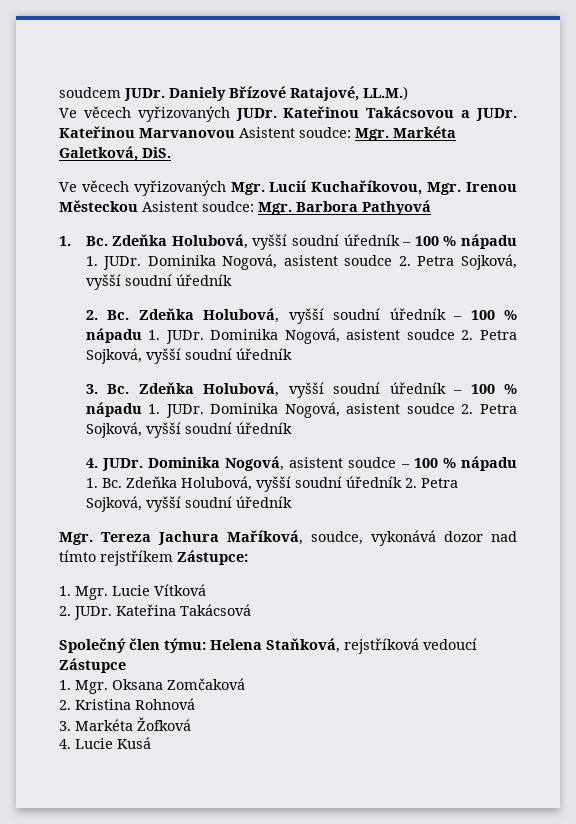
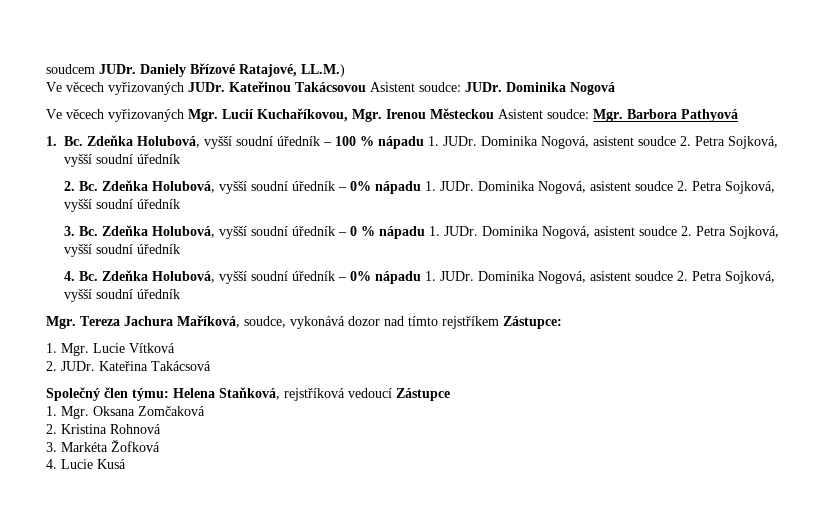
- Kateřinou Takácsovou a JUDr. Kateřinou Marvanovou Asistent soudce: Mgr. Markéta Galetková, DiS.
+ Kateřinou Takácsovou Asistent soudce: JUDr. Dominika Nogová
- 2. Bc. Zdeňka Holubová, vyšší soudní úředník – 100 % nápadu 1. JUDr.
+ 2. Bc. Zdeňka Holubová, vyšší soudní úředník – 0% nápadu 1. JUDr.
- 3. Bc. Zdeňka Holubová, vyšší soudní úředník – 100 % nápadu 1. JUDr.
+ 3. Bc. Zdeňka Holubová, vyšší soudní úředník – 0 % nápadu 1. JUDr.
- 4. JUDr. Dominika Nogová, asistent soudce – 100 % nápadu 1. Bc. Zdeňka Holubová, vyšší soudní úředník 2. Petra Sojková, vyšší soudní úředník
+ 4. Bc. Zdeňka Holubová, vyšší soudní úředník – 0% nápadu 1. JUDr. Dominika Nogová, asistent soudce 2. Petra Sojková, vyšší soudní úředník

